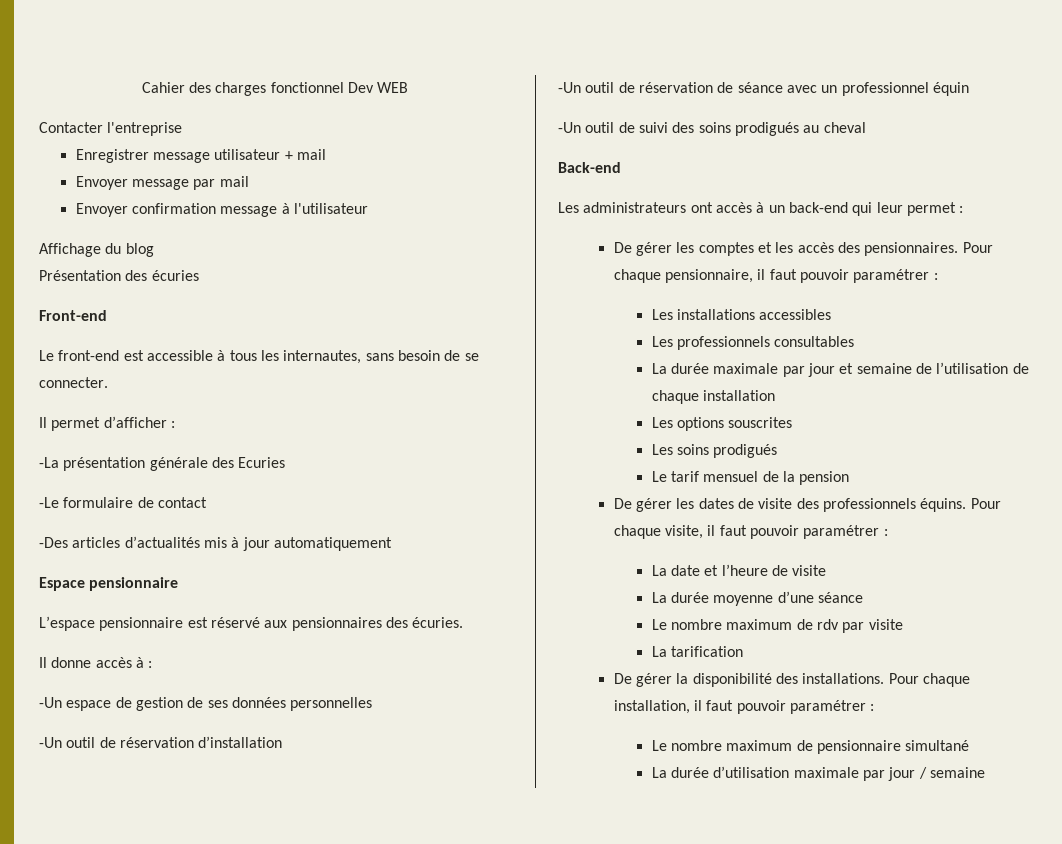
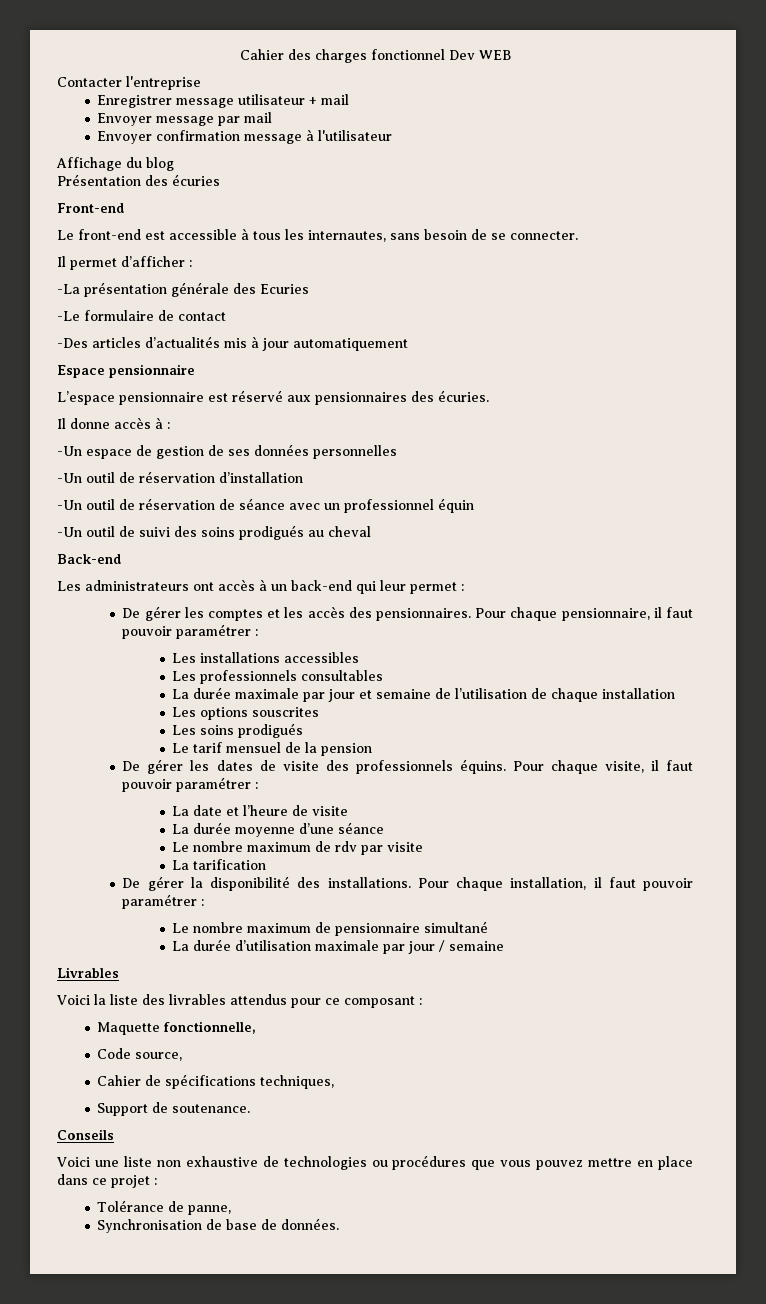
+ Livrables
+ Voici la liste des livrables attendus pour ce composant :
+ Maquette fonctionnelle,
+ Code source,
+ Cahier de spécifications techniques,
+ Support de soutenance.
+ Conseils
+ Voici une liste non exhaustive de technologies ou procédures que vous pouvez mettre en place dans ce projet :
+ Tolérance de panne,
+ Synchronisation de base de données.

